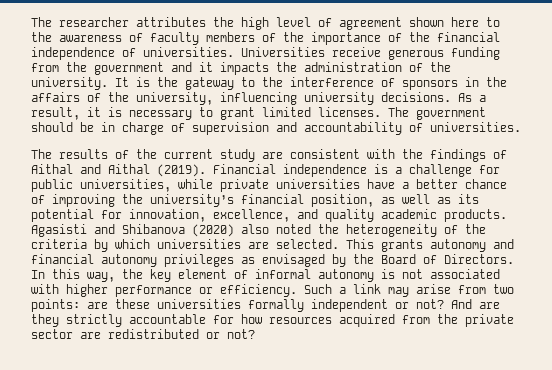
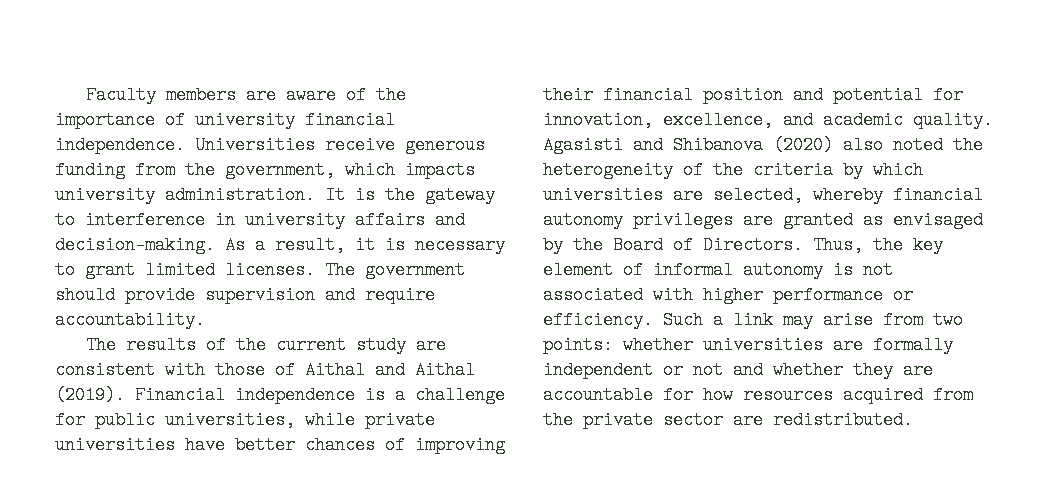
- The researcher attributes the high level of agreement shown here to the awareness of faculty members of the importance of the financial independence of universities.
+ Faculty members are aware of the importance of university financial independence.
- Universities receive generous funding from the government and it impacts the administration of the university.
+ Universities receive generous funding from the government, which impacts university administration.
- It is the gateway to the interference of sponsors in the affairs of the university, influencing university decisions.
+ It is the gateway to interference in university affairs and decision-making.
- The government should be in charge of supervision and accountability of universities.
+ The government should provide supervision and require accountability.
- The results of the current study are consistent with the findings of Aithal and Aithal (2019).
+ The results of the current study are consistent with those of Aithal and Aithal (2019).
- Financial independence is a challenge for public universities, while private universities have a better chance of improving the university’s financial position, as well as its potential for innovation, excellence, and quality academic products.
+ Financial independence is a challenge for public universities, while private universities have better chances of improving their financial position and potential for innovation, excellence, and academic quality.
- Agasisti and Shibanova (2020) also noted the heterogeneity of the criteria by which universities are selected. This grants autonomy and financial autonomy privileges as envisaged by the Board of Directors.
+ Agasisti and Shibanova (2020) also noted the heterogeneity of the criteria by which universities are selected, whereby financial autonomy privileges are granted as envisaged by the Board of Directors.
- In this way, the key element of informal autonomy is not associated with higher performance or efficiency.
+ Thus, the key element of informal autonomy is not associated with higher performance or efficiency.
- Such a link may arise from two points: are these universities formally independent or not? And are they strictly accountable for how resources acquired from the private sector are redistributed or not?
+ Such a link may arise from two points: whether universities are formally independent or not and whether they are accountable for how resources acquired from the private sector are redistributed.

